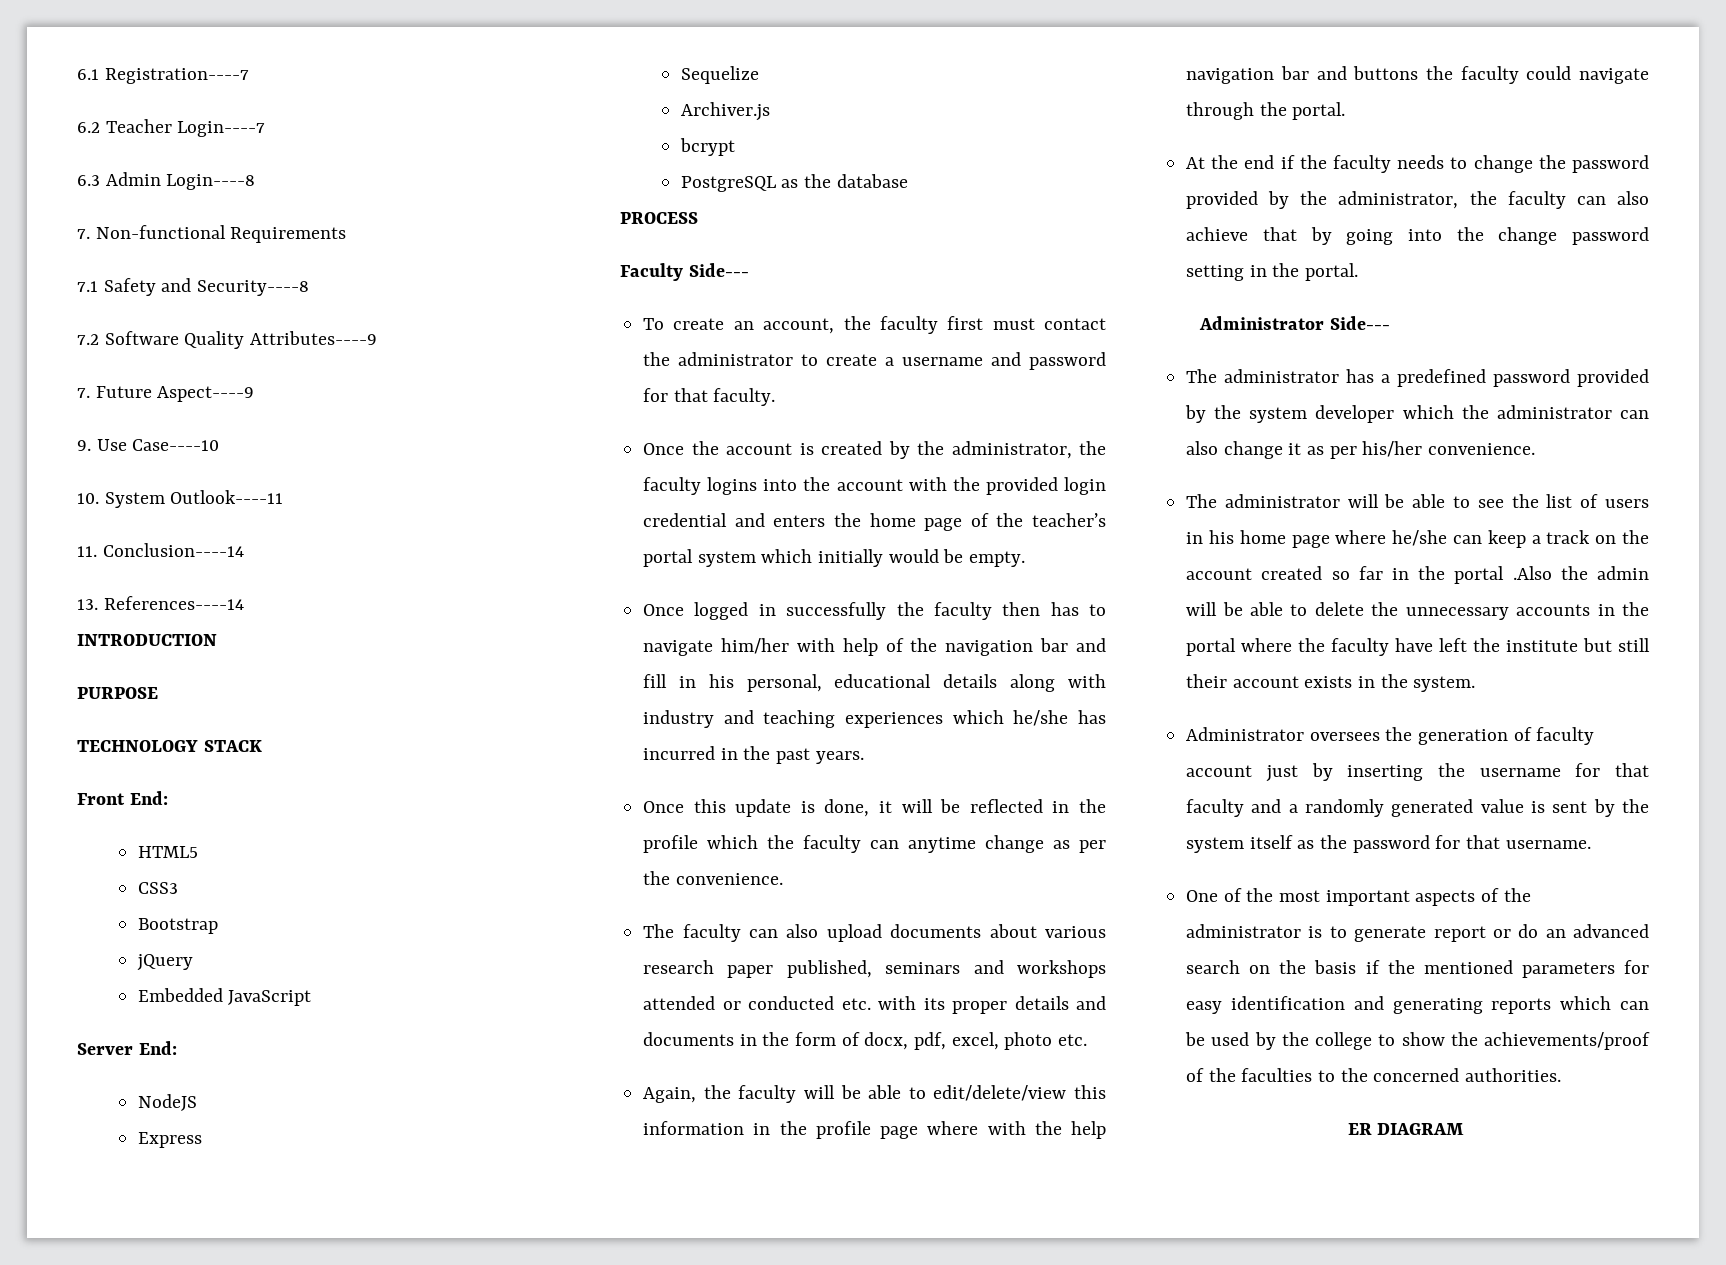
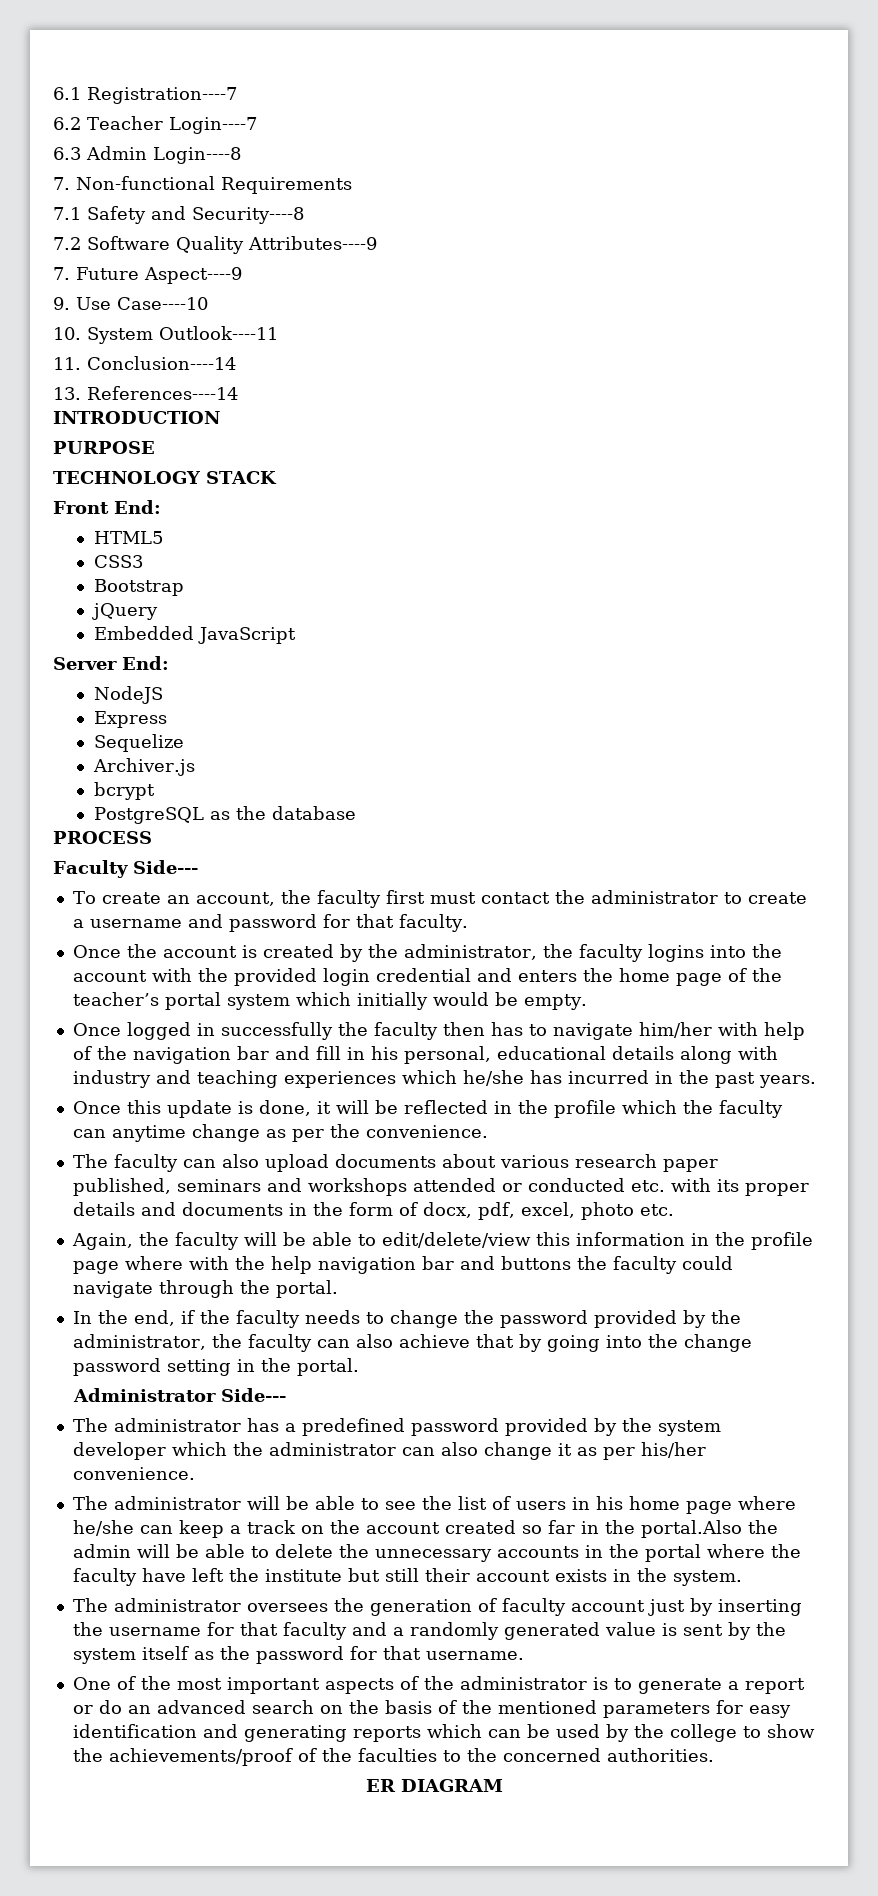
- At the end if the faculty needs to change the password provided by the administrator, the faculty can also achieve that by going into the change password setting in the portal.
+ In the end, if the faculty needs to change the password provided by the administrator, the faculty can also achieve that by going into the change password setting in the portal.
- The administrator will be able to see the list of users in his home page where he/she can keep a track on the account created so far in the portal .Also the admin will be able to delete the unnecessary accounts in the portal where the faculty have left the institute but still their account exists in the system.
+ The administrator will be able to see the list of users in his home page where he/she can keep a track on the account created so far in the portal.Also the admin will be able to delete the unnecessary accounts in the portal where the faculty have left the institute but still their account exists in the system.
- Administrator oversees the generation of faculty account just by inserting the username for that faculty and a randomly generated value is sent by the system itself as the password for that username.
+ The administrator oversees the generation of faculty account just by inserting the username for that faculty and a randomly generated value is sent by the system itself as the password for that username.
- One of the most important aspects of the administrator is to generate report or do an advanced search on the basis if the mentioned parameters for easy identification and generating reports which can be used by the college to show the achievements/proof of the faculties to the concerned authorities.
+ One of the most important aspects of the administrator is to generate a report or do an advanced search on the basis of the mentioned parameters for easy identification and generating reports which can be used by the college to show the achievements/proof of the faculties to the concerned authorities.

